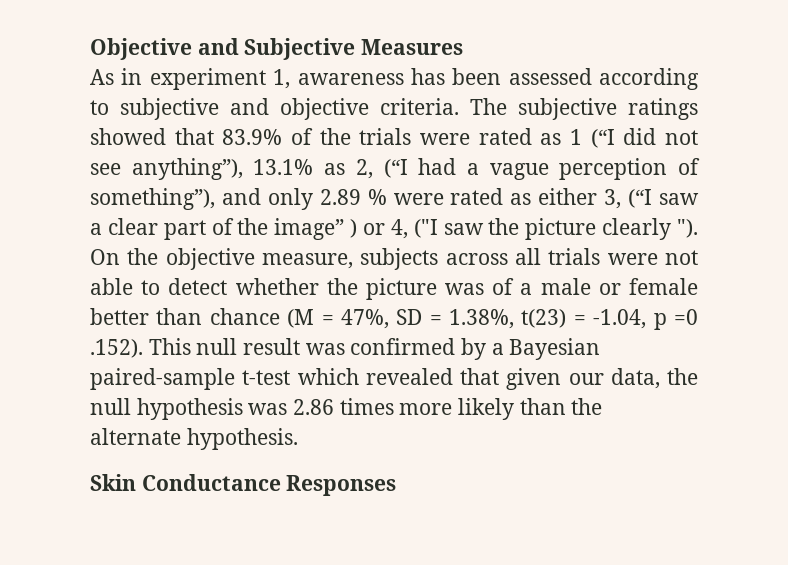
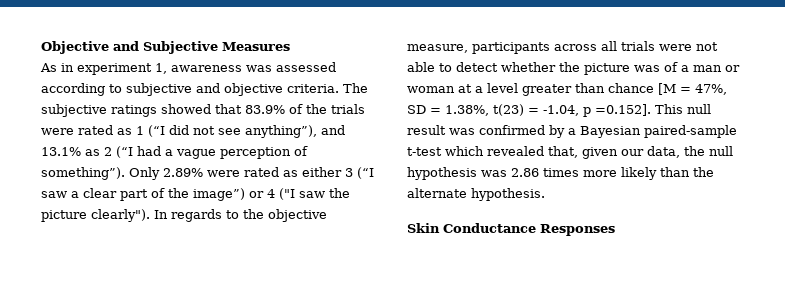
- As in experiment 1, awareness has been assessed according to subjective and objective criteria.
+ As in experiment 1, awareness was assessed according to subjective and objective criteria.
- The subjective ratings showed that 83.9% of the trials were rated as 1 (“I did not see anything”), 13.1% as 2, (“I had a vague perception of something”), and only 2.89 % were rated as either 3, (“I saw a clear part of the image” ) or 4, ("I saw the picture clearly "). On the objective measure, subjects across all trials were not able to detect whether the picture was of a male or female better than chance (M = 47%, SD = 1.38%, t(23) = -1.04, p =0 .152). This null result was confirmed by a Bayesian paired-sample t-test which revealed that given our data, the null hypothesis was 2.86 times more likely than the alternate hypothesis.
+ The subjective ratings showed that 83.9% of the trials were rated as 1 (“I did not see anything”), and 13.1% as 2 (“I had a vague perception of something”). Only 2.89% were rated as either 3 (“I saw a clear part of the image”) or 4 ("I saw the picture clearly"). In regards to the objective measure, participants across all trials were not able to detect whether the picture was of a man or woman at a level greater than chance [M = 47%, SD = 1.38%, t(23) = -1.04, p =0.152]. This null result was confirmed by a Bayesian paired-sample t-test which revealed that, given our data, the null hypothesis was 2.86 times more likely than the alternate hypothesis.

